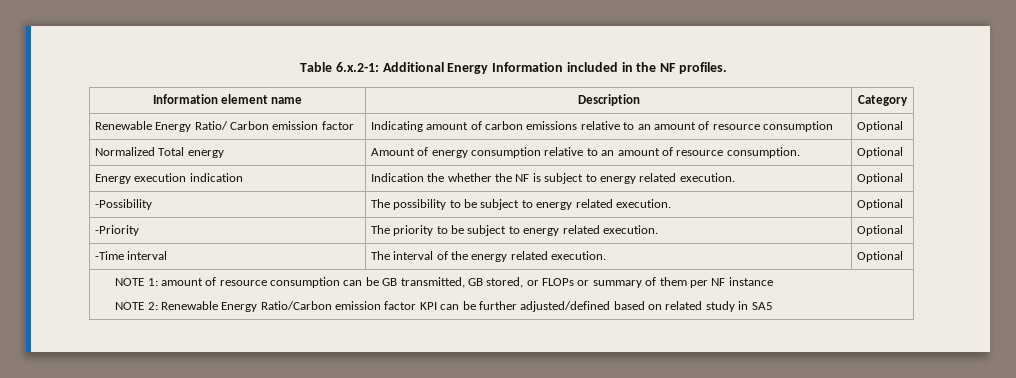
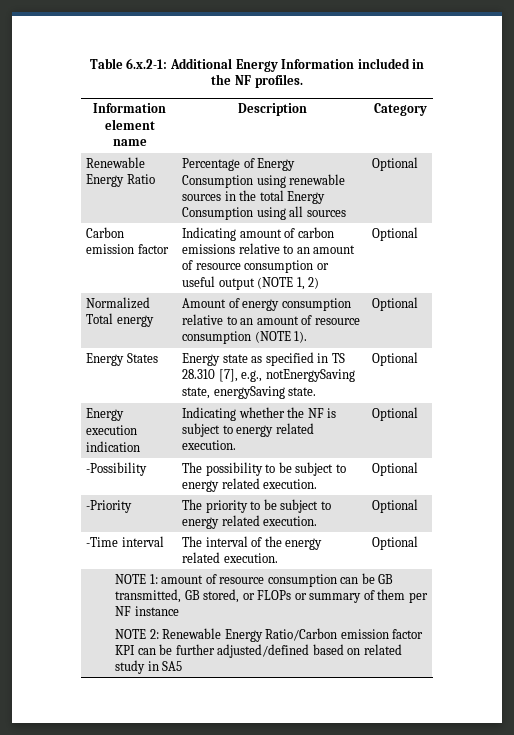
- Renewable Energy Ratio/ Carbon emission factor | Indicating amount of carbon emissions relative to an amount of resource consumption | Optional
+ Renewable Energy Ratio | Percentage of Energy Consumption using renewable sources in the total Energy Consumption using all sources | Optional
+ Carbon emission factor | Indicating amount of carbon emissions relative to an amount of resource consumption or useful output (NOTE 1, 2) | Optional
- Normalized Total energy | Amount of energy consumption relative to an amount of resource consumption. | Optional
+ Normalized Total energy | Amount of energy consumption relative to an amount of resource consumption (NOTE 1). | Optional
+ Energy States | Energy state as specified in TS 28.310 [7], e.g., notEnergySaving state, energySaving state. | Optional
- Energy execution indication | Indication the whether the NF is subject to energy related execution. | Optional
+ Energy execution indication | Indicating whether the NF is subject to energy related execution. | Optional

